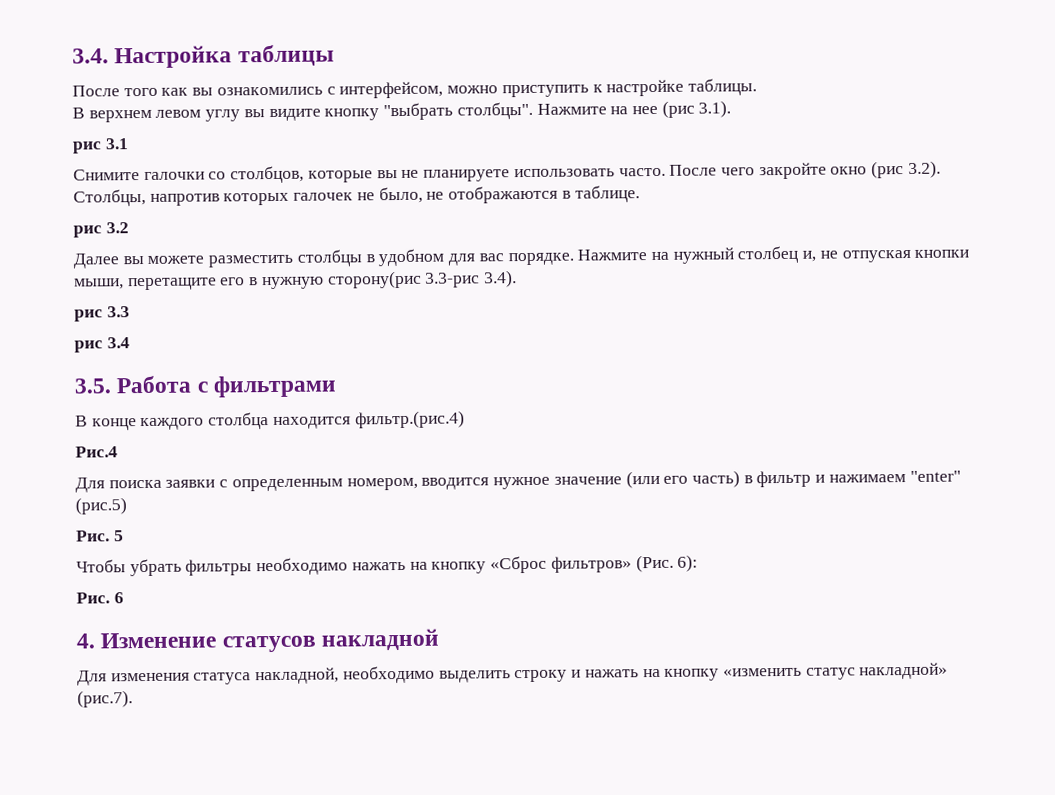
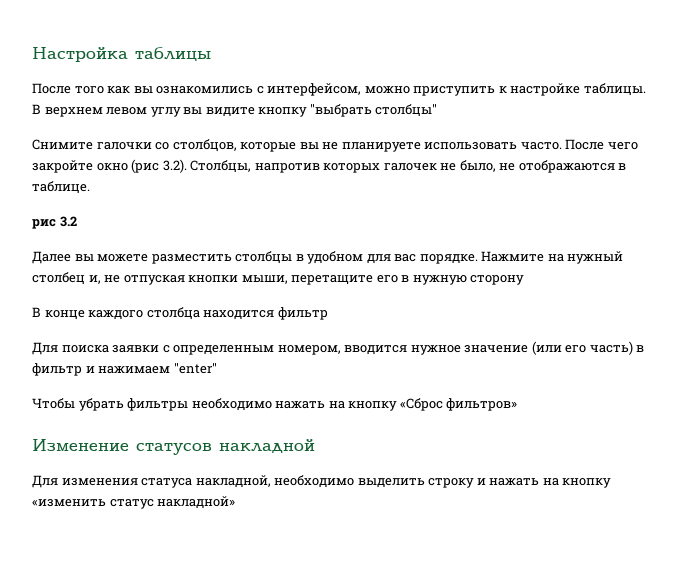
- 3.4. Настройка таблицы
+ Настройка таблицы
- В верхнем левом углу вы видите кнопку "выбрать столбцы". Нажмите на нее (рис 3.1).
- рис 3.1
+ В верхнем левом углу вы видите кнопку "выбрать столбцы"
- Нажмите на нужный столбец и, не отпуская кнопки мыши, перетащите его в нужную сторону(рис 3.3-рис 3.4).
- рис 3.3
- рис 3.4
- 3.5. Работа с фильтрами
+ Нажмите на нужный столбец и, не отпуская кнопки мыши, перетащите его в нужную сторону
- В конце каждого столбца находится фильтр.(рис.4)
- Рис.4
+ В конце каждого столбца находится фильтр
- Для поиска заявки с определенным номером, вводится нужное значение (или его часть) в фильтр и нажимаем "enter" (рис.5)
- Рис. 5
+ Для поиска заявки с определенным номером, вводится нужное значение (или его часть) в фильтр и нажимаем "enter"
- Чтобы убрать фильтры необходимо нажать на кнопку «Сброс фильтров» (Рис. 6):
- Рис. 6
- 4. Изменение статусов накладной
+ Чтобы убрать фильтры необходимо нажать на кнопку «Сброс фильтров»
+ Изменение статусов накладной
- Для изменения статуса накладной, необходимо выделить строку и нажать на кнопку «изменить статус накладной» (рис.7).
+ Для изменения статуса накладной, необходимо выделить строку и нажать на кнопку «изменить статус накладной»

